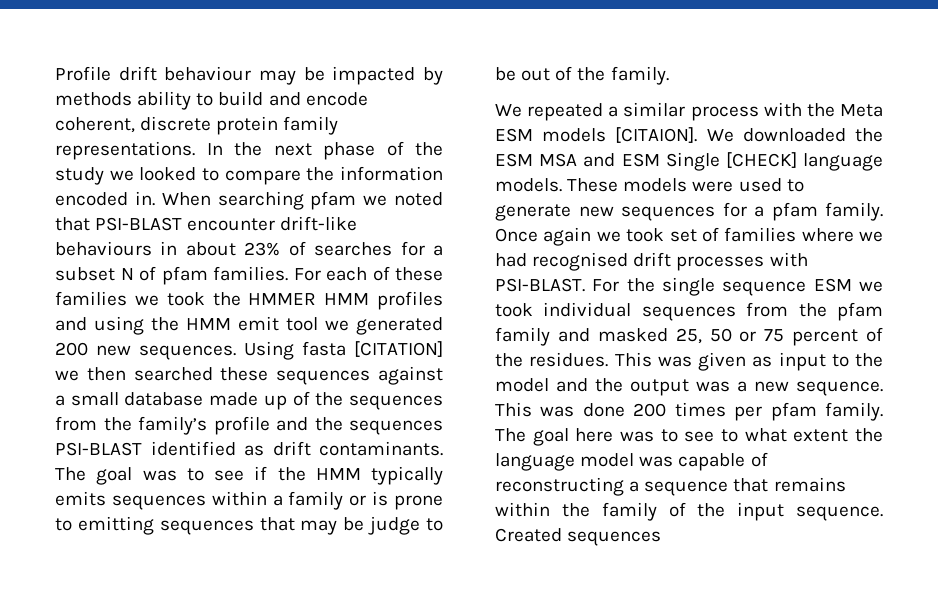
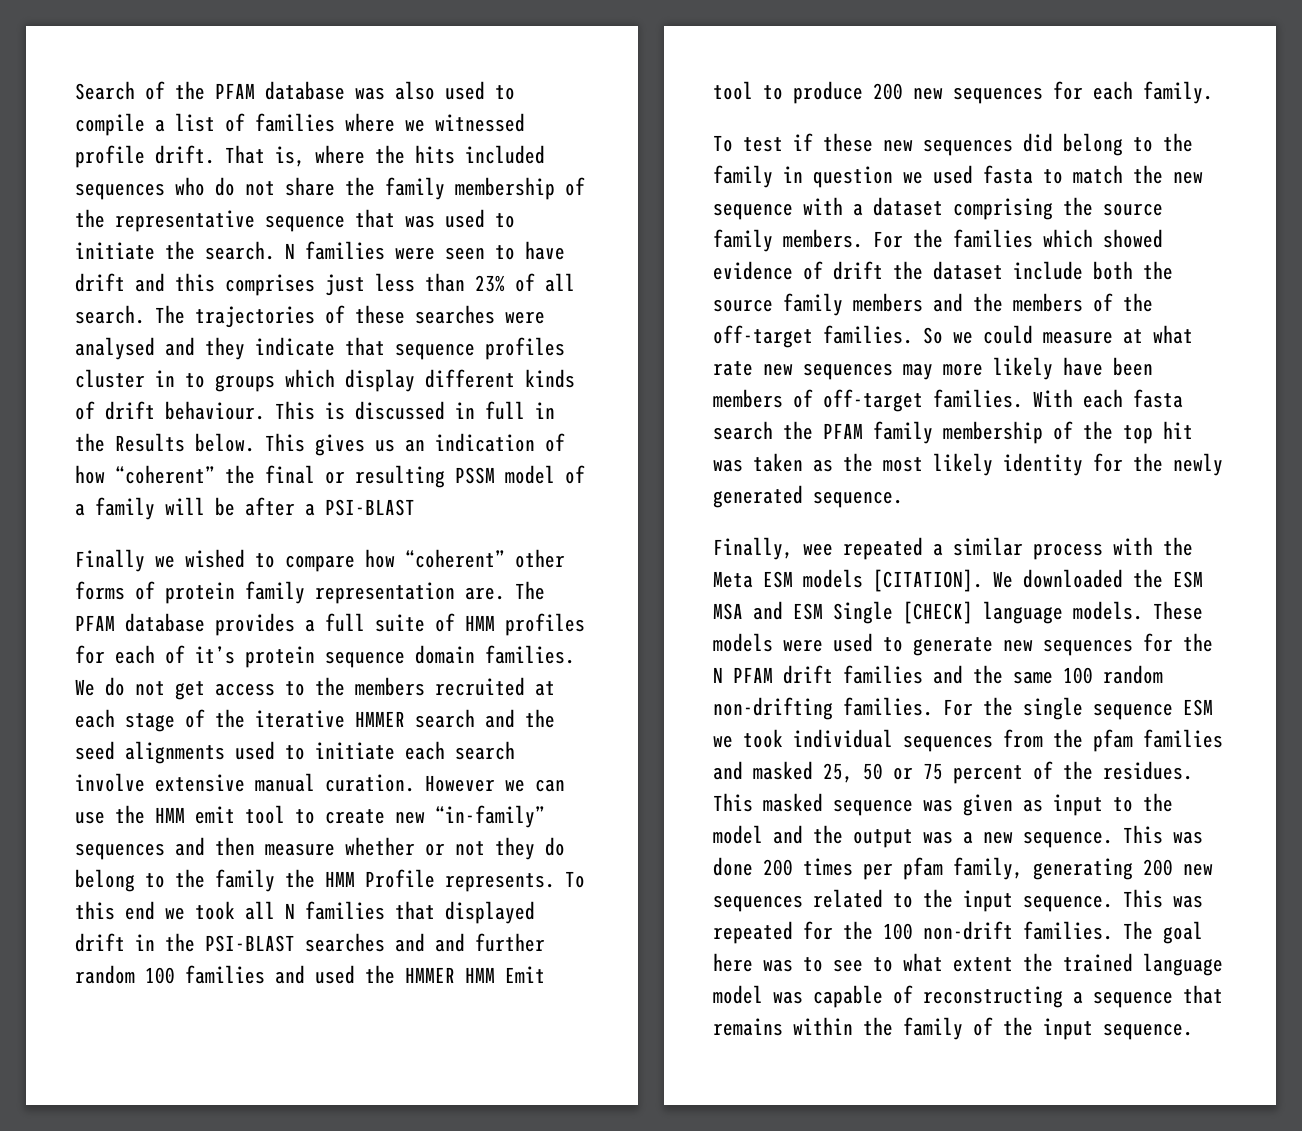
- Profile drift behaviour may be impacted by methods ability to build and encode coherent, discrete protein family representations. In the next phase of the study we looked to compare the information encoded in. When searching pfam we noted that PSI-BLAST encounter drift-like behaviours in about 23% of searches for a subset N of pfam families. For each of these families we took the HMMER HMM profiles and using the HMM emit tool we generated 200 new sequences. Using fasta [CITATION] we then searched these sequences against a small database made up of the sequences from the family’s profile and the sequences PSI-BLAST identified as drift contaminants. The goal was to see if the HMM typically emits sequences within a family or is prone to emitting sequences that may be judge to be out of the family.
- We repeated a similar process with the Meta ESM models [CITAION].
+ Search of the PFAM database was also used to compile a list of families where we witnessed profile drift. That is, where the hits included sequences who do not share the family membership of the representative sequence that was used to initiate the search. N families were seen to have drift and this comprises just less than 23% of all search. The trajectories of these searches were analysed and they indicate that sequence profiles cluster in to groups which display different kinds of drift behaviour. This is discussed in full in the Results below. This gives us an indication of how “coherent” the final or resulting PSSM model of a family will be after a PSI-BLAST
+ Finally we wished to compare how “coherent” other forms of protein family representation are. The PFAM database provides a full suite of HMM profiles for each of it’s protein sequence domain families. We do not get access to the members recruited at each stage of the iterative HMMER search and the seed alignments used to initiate each search involve extensive manual curation. However we can use the HMM emit tool to create new “in-family” sequences and then measure whether or not they do belong to the family the HMM Profile represents. To this end we took all N families that displayed drift in the PSI-BLAST searches and and further random 100 families and used the HMMER HMM Emit tool to produce 200 new sequences for each family.
+ To test if these new sequences did belong to the family in question we used fasta to match the new sequence with a dataset comprising the source family members. For the families which showed evidence of drift the dataset include both the source family members and the members of the off-target families. So we could measure at what rate new sequences may more likely have been members of off-target families. With each fasta search the PFAM family membership of the top hit was taken as the most likely identity for the newly generated sequence.
+ Finally, wee repeated a similar process with the Meta ESM models [CITATION].
- These models were used to generate new sequences for a pfam family. Once again we took set of families where we had recognised drift processes with PSI-BLAST.
+ These models were used to generate new sequences for the N PFAM drift families and the same 100 random non-drifting families.
- For the single sequence ESM we took individual sequences from the pfam family and masked 25, 50 or 75 percent of the residues.
+ For the single sequence ESM we took individual sequences from the pfam families and masked 25, 50 or 75 percent of the residues.
- This was given as input to the model and the output was a new sequence.
+ This masked sequence was given as input to the model and the output was a new sequence.
- This was done 200 times per pfam family.
+ This was done 200 times per pfam family, generating 200 new sequences related to the input sequence. This was repeated for the 100 non-drift families.
- The goal here was to see to what extent the language model was capable of reconstructing a sequence that remains within the family of the input sequence. Created sequences
+ The goal here was to see to what extent the trained language model was capable of reconstructing a sequence that remains within the family of the input sequence.

